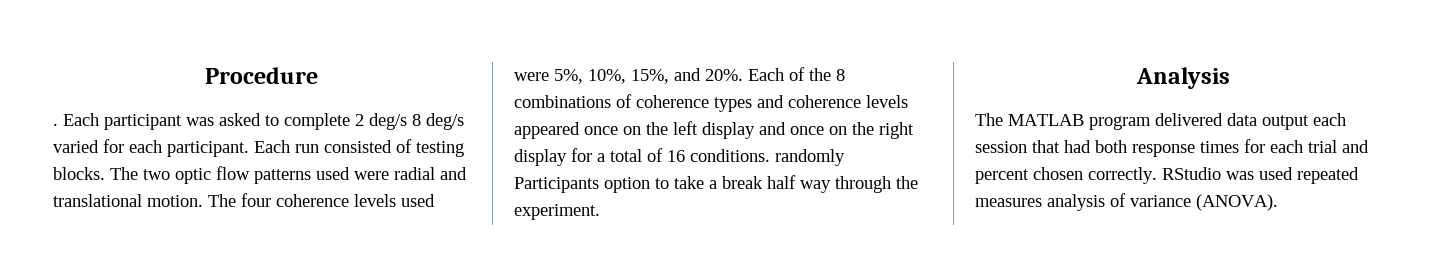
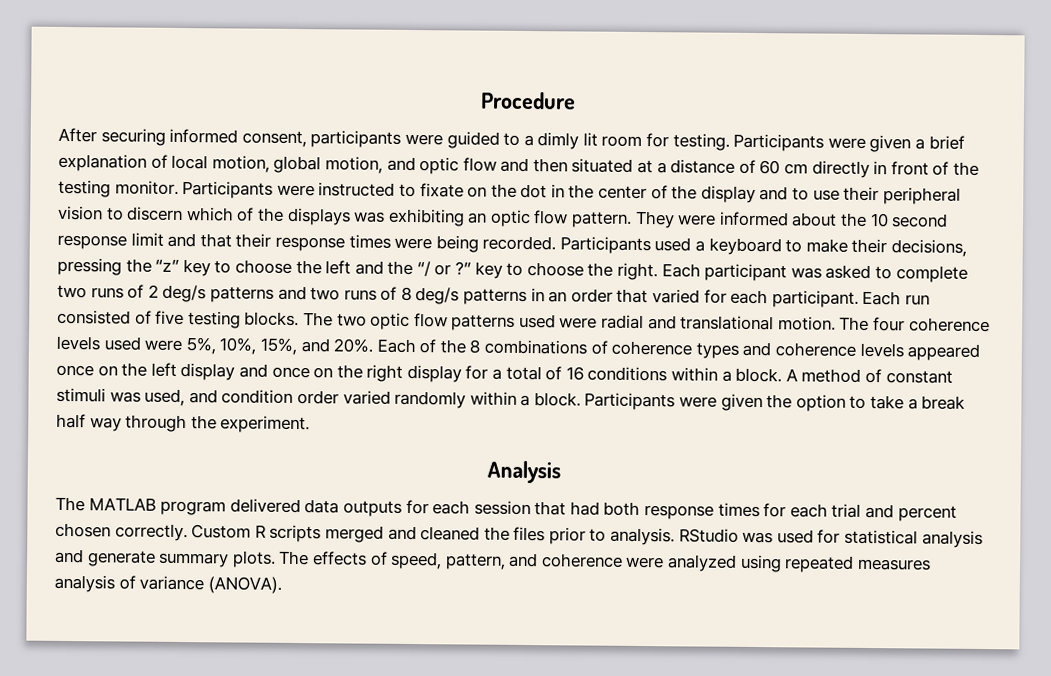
- .
+ After securing informed consent, participants were guided to a dimly lit room for testing. Participants were given a brief explanation of local motion, global motion, and optic flow and then situated at a distance of 60 cm directly in front of the testing monitor. Participants were instructed to fixate on the dot in the center of the display and to use their peripheral vision to discern which of the displays was exhibiting an optic flow pattern. They were informed about the 10 second response limit and that their response times were being recorded. Participants used a keyboard to make their decisions, pressing the “z” key to choose the left and the “/ or ?” key to choose the right.
- Each participant was asked to complete 2 deg/s 8 deg/s varied for each participant.
+ Each participant was asked to complete two runs of 2 deg/s patterns and two runs of 8 deg/s patterns in an order that varied for each participant.
- Each run consisted of testing blocks.
+ Each run consisted of five testing blocks.
- Each of the 8 combinations of coherence types and coherence levels appeared once on the left display and once on the right display for a total of 16 conditions. randomly Participants option to take a break half way through the experiment.
+ Each of the 8 combinations of coherence types and coherence levels appeared once on the left display and once on the right display for a total of 16 conditions within a block. A method of constant stimuli was used, and condition order varied randomly within a block. Participants were given the option to take a break half way through the experiment.
- The MATLAB program delivered data output each session that had both response times for each trial and percent chosen correctly.
+ The MATLAB program delivered data outputs for each session that had both response times for each trial and percent chosen correctly.
- RStudio was used repeated measures analysis of variance (ANOVA).
+ Custom R scripts merged and cleaned the files prior to analysis. RStudio was used for statistical analysis and generate summary plots. The effects of speed, pattern, and coherence were analyzed using repeated measures analysis of variance (ANOVA).

